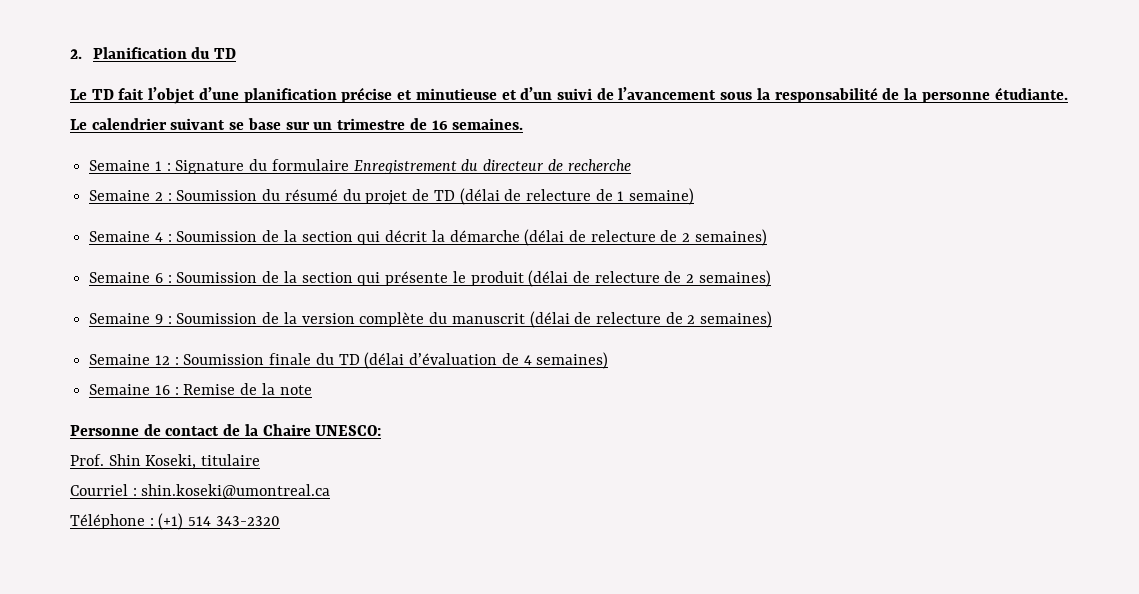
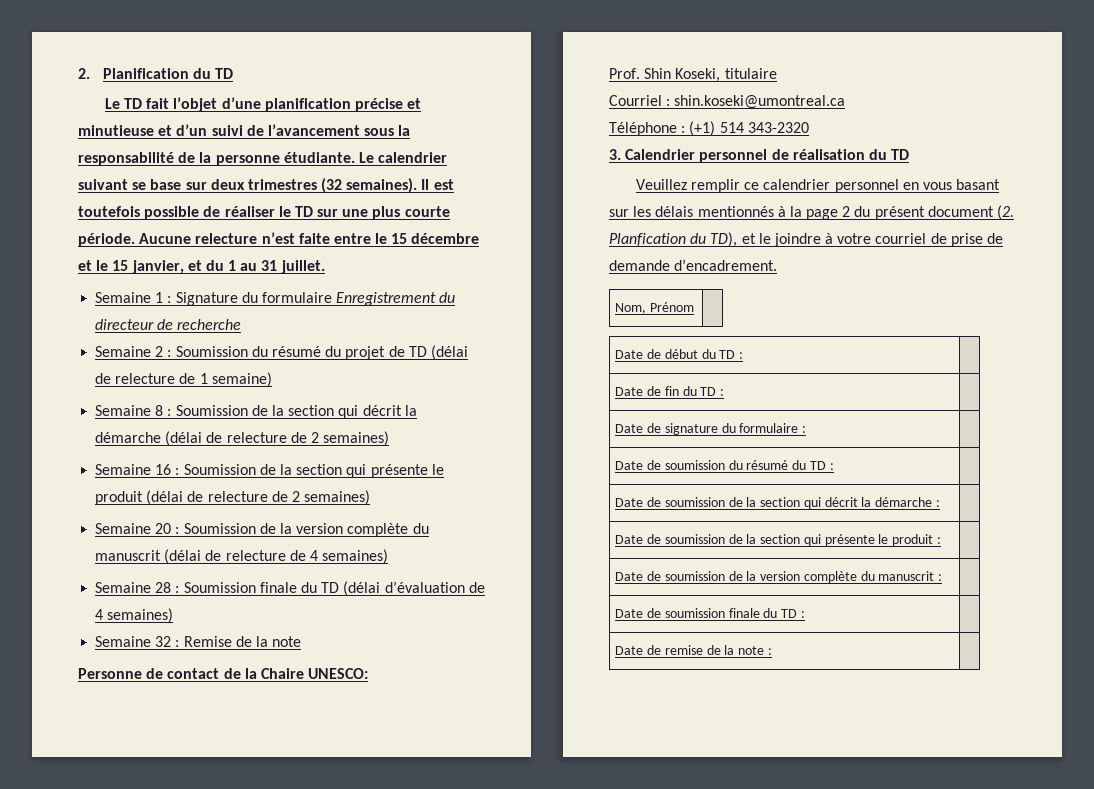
- Le calendrier suivant se base sur un trimestre de 16 semaines.
+ Le calendrier suivant se base sur deux trimestres (32 semaines). Il est toutefois possible de réaliser le TD sur une plus courte période. Aucune relecture n’est faite entre le 15 décembre et le 15 janvier, et du 1 au 31 juillet.
- Semaine 4 : Soumission de la section qui décrit la démarche (délai de relecture de 2 semaines)
+ Semaine 8 : Soumission de la section qui décrit la démarche (délai de relecture de 2 semaines)
- Semaine 6 : Soumission de la section qui présente le produit (délai de relecture de 2 semaines)
+ Semaine 16 : Soumission de la section qui présente le produit (délai de relecture de 2 semaines)
- Semaine 9 : Soumission de la version complète du manuscrit (délai de relecture de 2 semaines)
- Semaine 12 : Soumission finale du TD (délai d’évaluation de 4 semaines)
+ Semaine 20 : Soumission de la version complète du manuscrit (délai de relecture de 4 semaines)
+ Semaine 28 : Soumission finale du TD (délai d’évaluation de 4 semaines)
- Semaine 16 : Remise de la note
+ Semaine 32 : Remise de la note
+ 3. Calendrier personnel de réalisation du TD
+ Veuillez remplir ce calendrier personnel en vous basant sur les délais mentionnés à la page 2 du présent document (2. Planfication du TD), et le joindre à votre courriel de prise de demande d’encadrement.
+ Nom, Prénom |
+ Date de début du TD : |
+ Date de fin du TD : |
+ Date de signature du formulaire : |
+ Date de soumission du résumé du TD : |
+ Date de soumission de la section qui décrit la démarche : |
+ Date de soumission de la section qui présente le produit : |
+ Date de soumission de la version complète du manuscrit : |
+ Date de soumission finale du TD : |
+ Date de remise de la note : |

